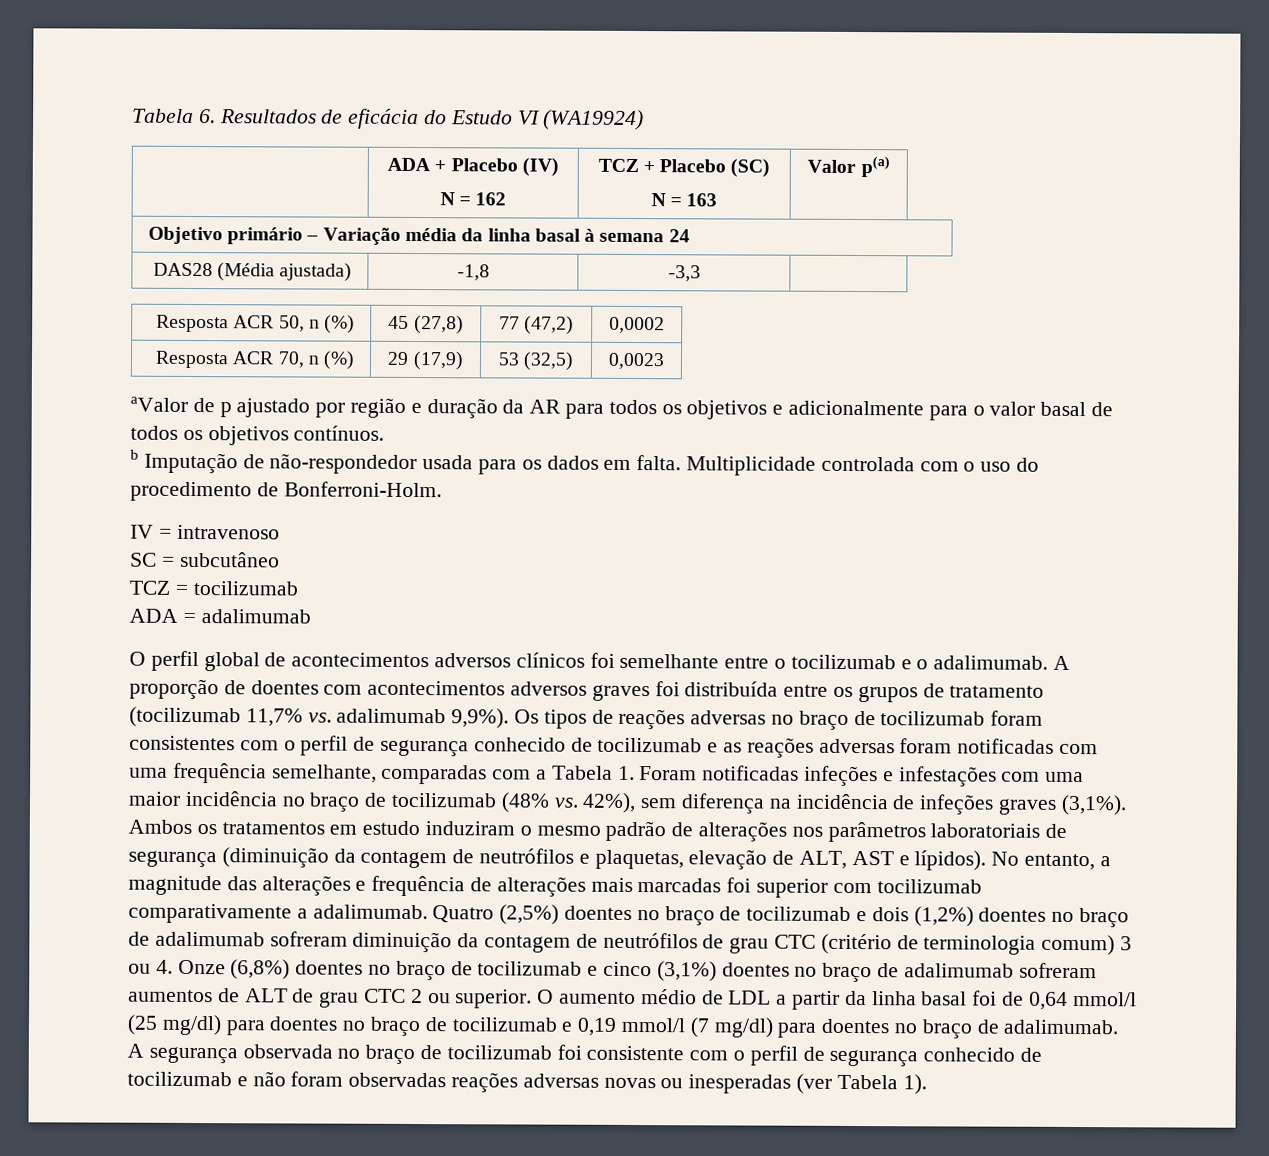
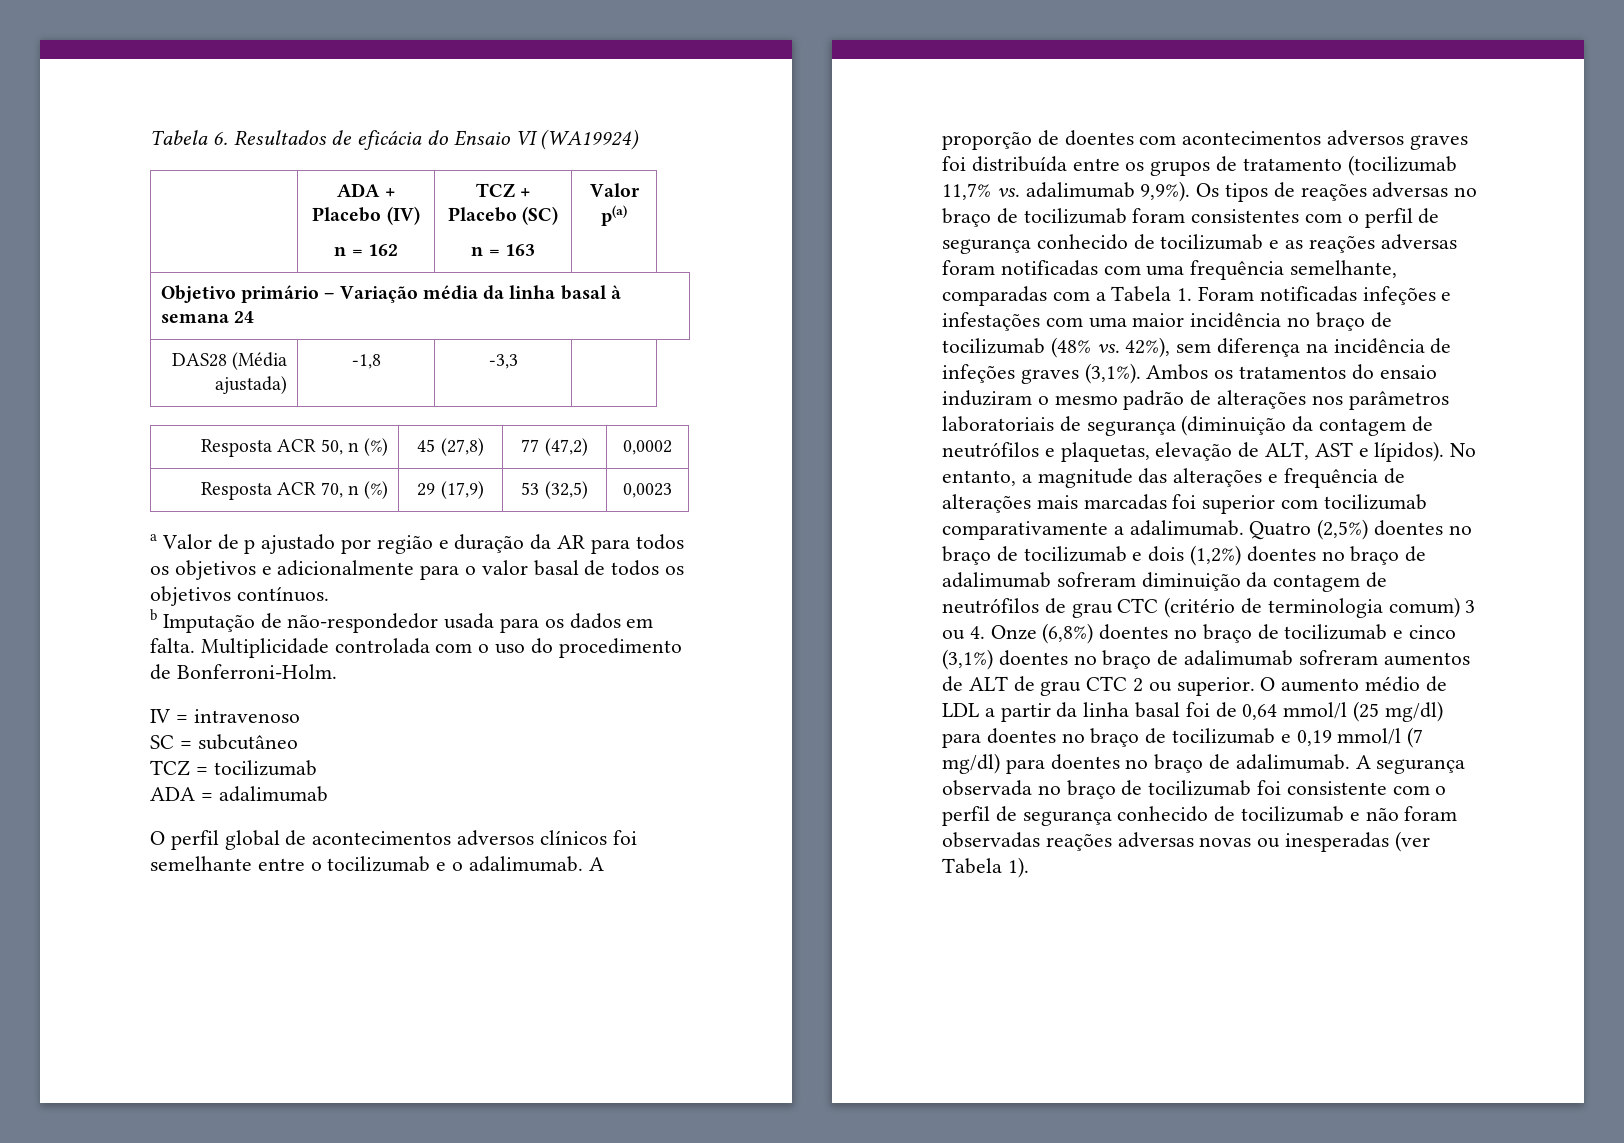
- Tabela 6. Resultados de eficácia do Estudo VI (WA19924)
+ Tabela 6. Resultados de eficácia do Ensaio VI (WA19924)
  | ADA + Placebo (IV)
- N = 162 | TCZ + Placebo (SC)
- N = 163 | Valor p(a)
+ n = 162 | TCZ + Placebo (SC)
+ n = 163 | Valor p(a)
- aValor de p ajustado por região e duração da AR para todos os objetivos e adicionalmente para o valor basal de todos os objetivos contínuos.
+ a Valor de p ajustado por região e duração da AR para todos os objetivos e adicionalmente para o valor basal de todos os objetivos contínuos.
- Ambos os tratamentos em estudo induziram o mesmo padrão de alterações nos parâmetros laboratoriais de segurança (diminuição da contagem de neutrófilos e plaquetas, elevação de ALT, AST e lípidos).
+ Ambos os tratamentos do ensaio induziram o mesmo padrão de alterações nos parâmetros laboratoriais de segurança (diminuição da contagem de neutrófilos e plaquetas, elevação de ALT, AST e lípidos).

